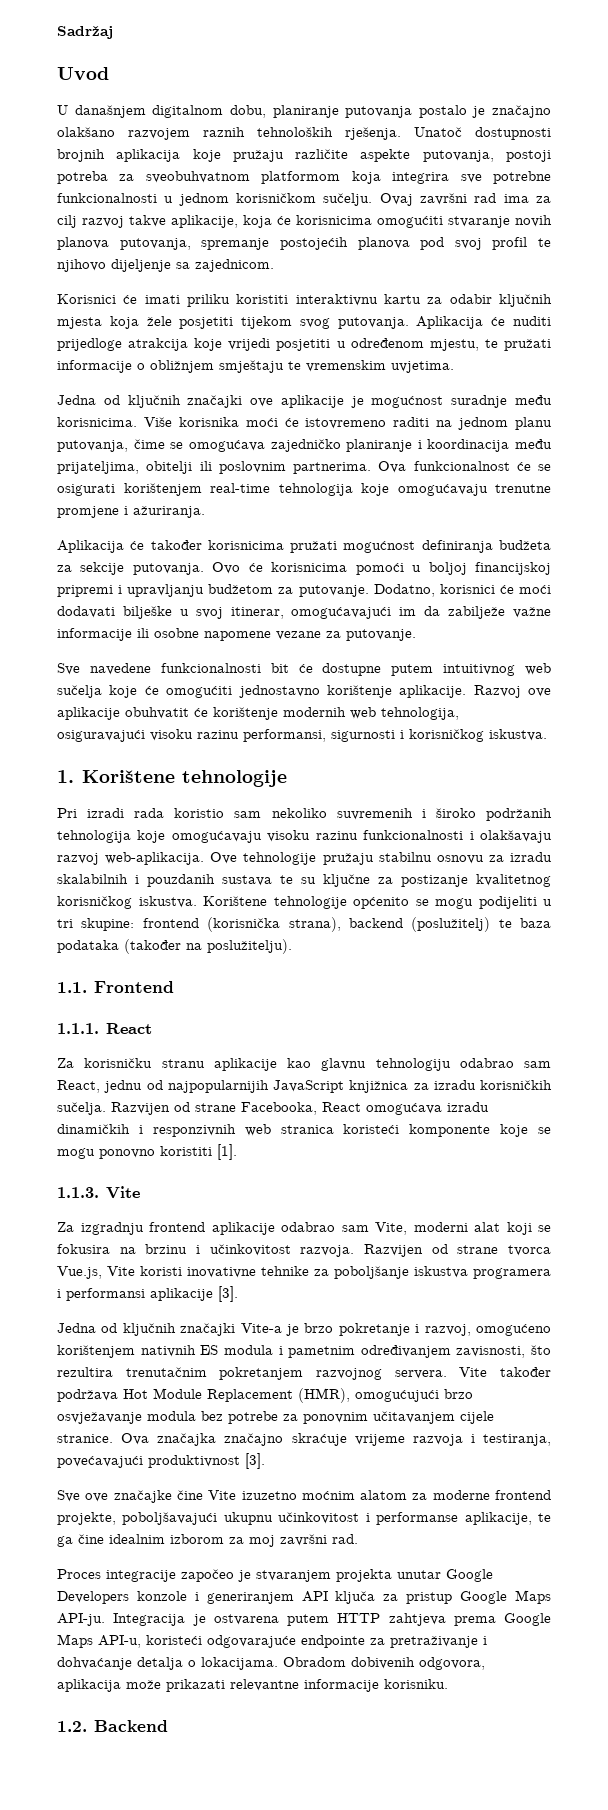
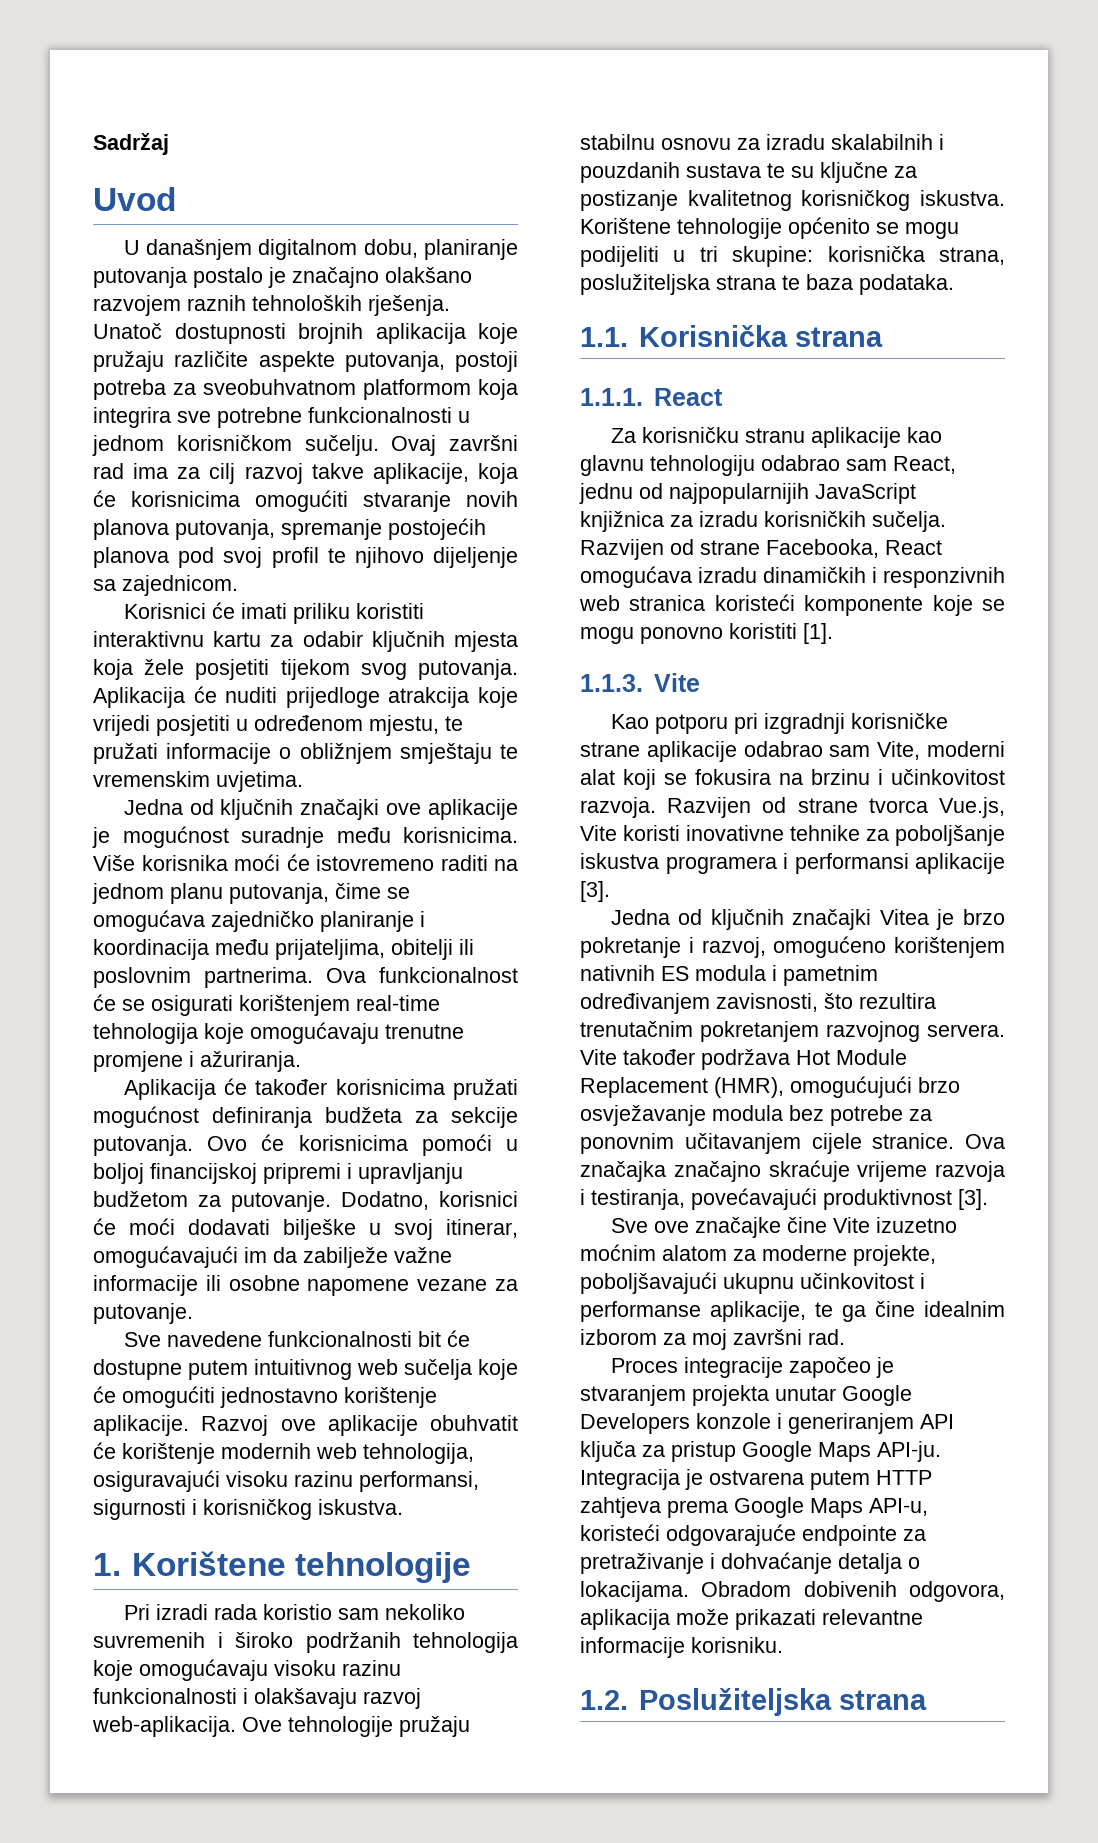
- Korištene tehnologije općenito se mogu podijeliti u tri skupine: frontend (korisnička strana), backend (poslužitelj) te baza podataka (također na poslužitelju).
+ Korištene tehnologije općenito se mogu podijeliti u tri skupine: korisnička strana, poslužiteljska strana te baza podataka.
- 1.1. Frontend
+ 1.1. Korisnička strana
- Za izgradnju frontend aplikacije odabrao sam Vite, moderni alat koji se fokusira na brzinu i učinkovitost razvoja.
+ Kao potporu pri izgradnji korisničke strane aplikacije odabrao sam Vite, moderni alat koji se fokusira na brzinu i učinkovitost razvoja.
- Jedna od ključnih značajki Vite-a je brzo pokretanje i razvoj, omogućeno korištenjem nativnih ES modula i pametnim određivanjem zavisnosti, što rezultira trenutačnim pokretanjem razvojnog servera.
+ Jedna od ključnih značajki Vitea je brzo pokretanje i razvoj, omogućeno korištenjem nativnih ES modula i pametnim određivanjem zavisnosti, što rezultira trenutačnim pokretanjem razvojnog servera.
- Sve ove značajke čine Vite izuzetno moćnim alatom za moderne frontend projekte, poboljšavajući ukupnu učinkovitost i performanse aplikacije, te ga čine idealnim izborom za moj završni rad.
+ Sve ove značajke čine Vite izuzetno moćnim alatom za moderne projekte, poboljšavajući ukupnu učinkovitost i performanse aplikacije, te ga čine idealnim izborom za moj završni rad.
- 1.2. Backend
+ 1.2. Poslužiteljska strana

